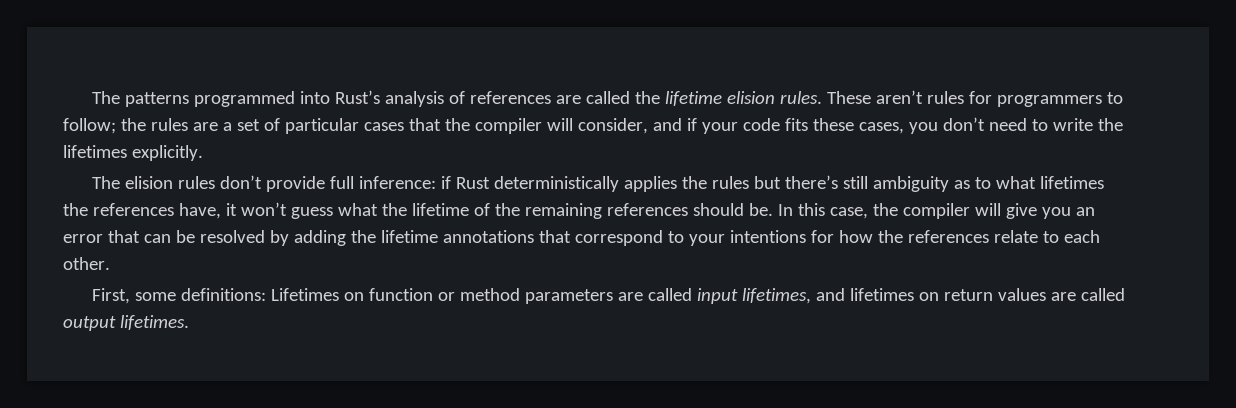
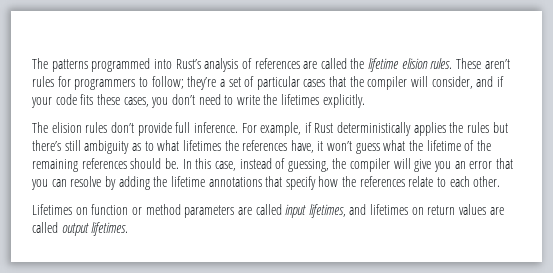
- These aren’t rules for programmers to follow; the rules are a set of particular cases that the compiler will consider, and if your code fits these cases, you don’t need to write the lifetimes explicitly.
+ These aren’t rules for programmers to follow; they’re a set of particular cases that the compiler will consider, and if your code fits these cases, you don’t need to write the lifetimes explicitly.
- The elision rules don’t provide full inference: if Rust deterministically applies the rules but there’s still ambiguity as to what lifetimes the references have, it won’t guess what the lifetime of the remaining references should be.
+ The elision rules don’t provide full inference. For example, if Rust deterministically applies the rules but there’s still ambiguity as to what lifetimes the references have, it won’t guess what the lifetime of the remaining references should be.
- In this case, the compiler will give you an error that can be resolved by adding the lifetime annotations that correspond to your intentions for how the references relate to each other.
+ In this case, instead of guessing, the compiler will give you an error that you can resolve by adding the lifetime annotations that specify how the references relate to each other.
- First, some definitions: Lifetimes on function or method parameters are called input lifetimes, and lifetimes on return values are called output lifetimes.
+ Lifetimes on function or method parameters are called input lifetimes, and lifetimes on return values are called output lifetimes.

